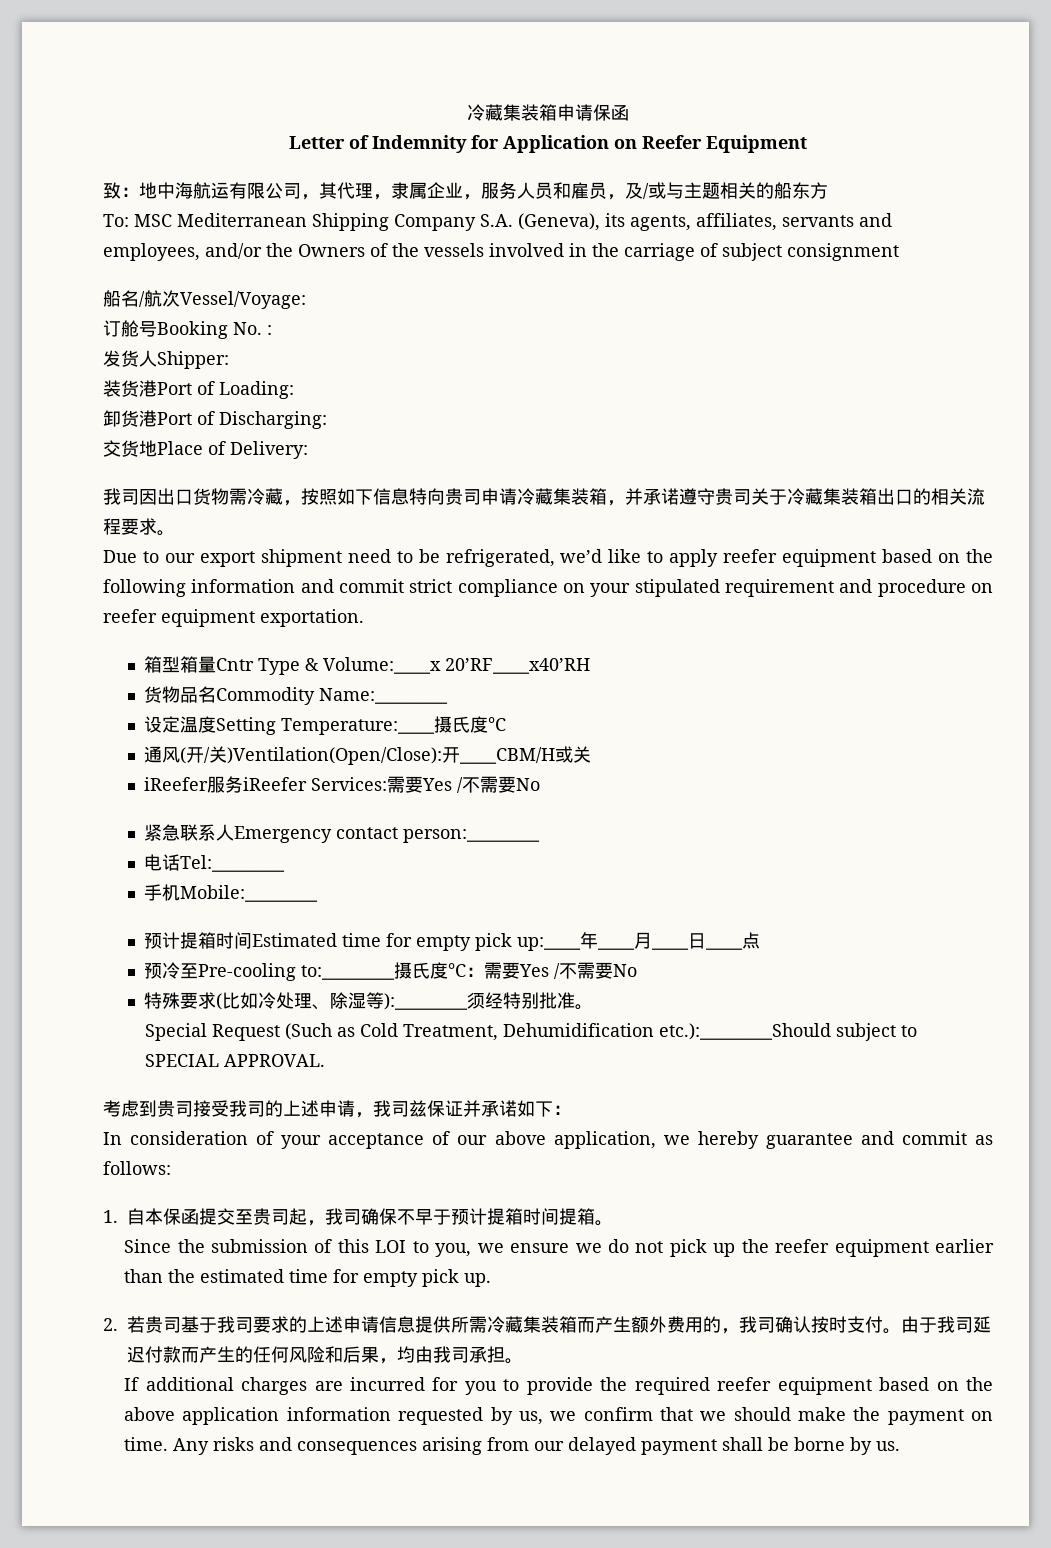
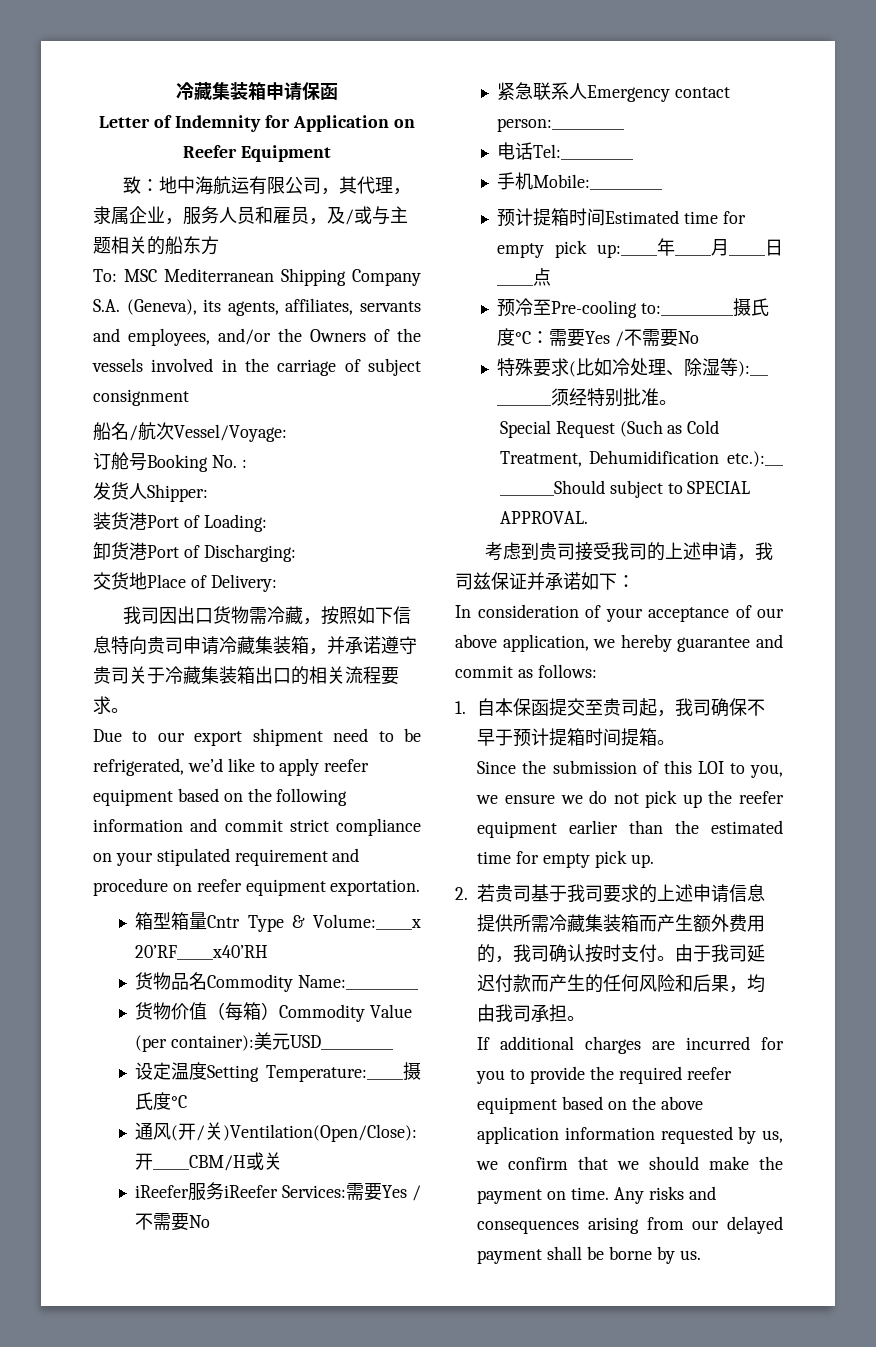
+ 货物价值（每箱）Commodity Value (per container):美元USD＿＿＿＿

